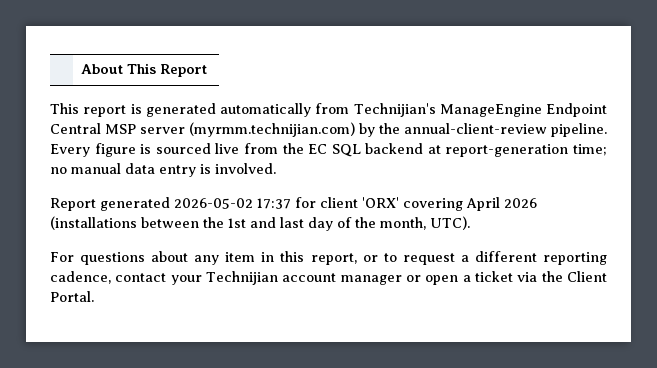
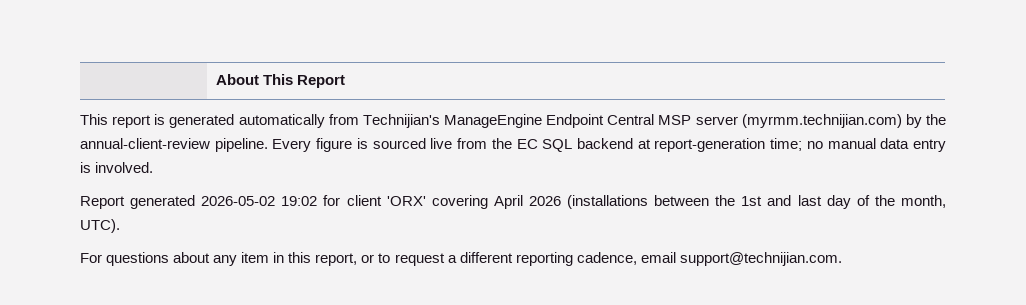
- Report generated 2026-05-02 17:37 for client 'ORX' covering April 2026 (installations between the 1st and last day of the month, UTC).
+ Report generated 2026-05-02 19:02 for client 'ORX' covering April 2026 (installations between the 1st and last day of the month, UTC).
- For questions about any item in this report, or to request a different reporting cadence, contact your Technijian account manager or open a ticket via the Client Portal.
+ For questions about any item in this report, or to request a different reporting cadence, email support@technijian.com.

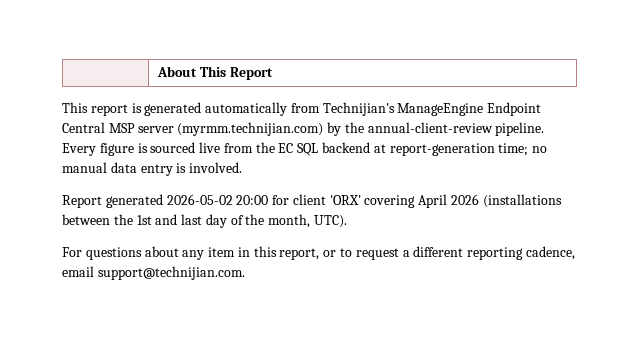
- Report generated 2026-05-02 19:02 for client 'ORX' covering April 2026 (installations between the 1st and last day of the month, UTC).
+ Report generated 2026-05-02 20:00 for client 'ORX' covering April 2026 (installations between the 1st and last day of the month, UTC).

